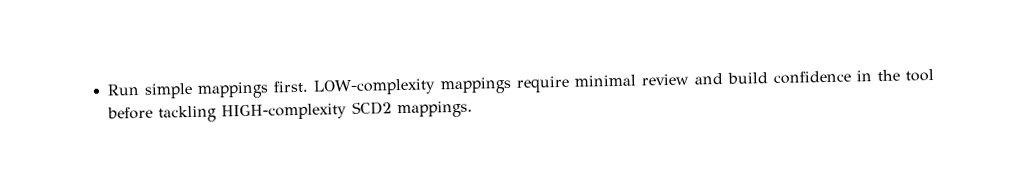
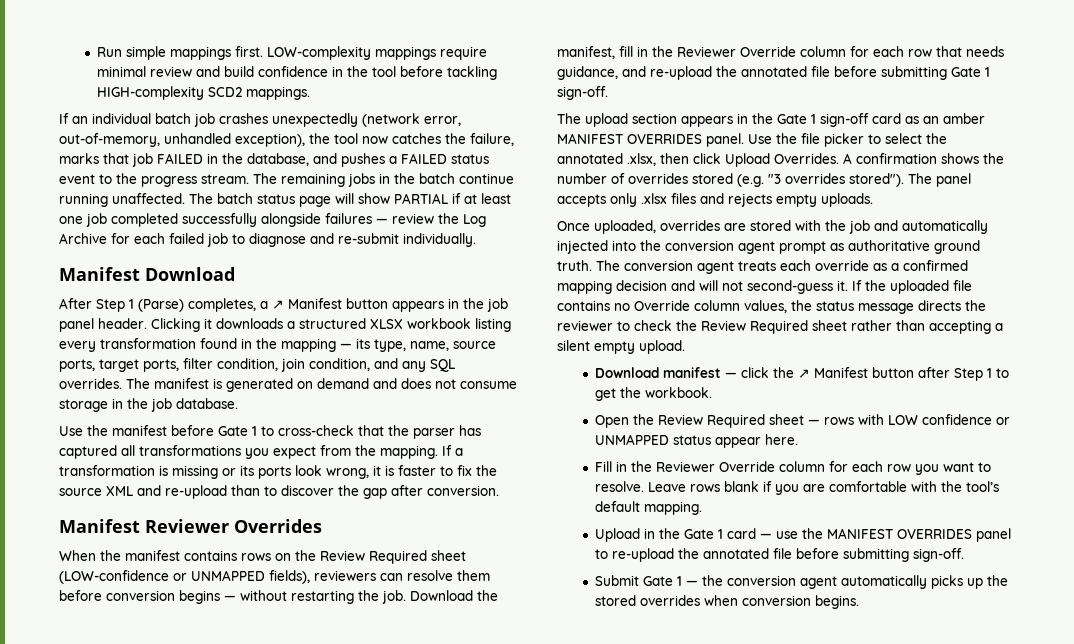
+ If an individual batch job crashes unexpectedly (network error, out-of-memory, unhandled exception), the tool now catches the failure, marks that job FAILED in the database, and pushes a FAILED status event to the progress stream. The remaining jobs in the batch continue running unaffected. The batch status page will show PARTIAL if at least one job completed successfully alongside failures — review the Log Archive for each failed job to diagnose and re-submit individually.
+ Manifest Download
+ After Step 1 (Parse) completes, a ↗ Manifest button appears in the job panel header. Clicking it downloads a structured XLSX workbook listing every transformation found in the mapping — its type, name, source ports, target ports, filter condition, join condition, and any SQL overrides. The manifest is generated on demand and does not consume storage in the job database.
+ Use the manifest before Gate 1 to cross-check that the parser has captured all transformations you expect from the mapping. If a transformation is missing or its ports look wrong, it is faster to fix the source XML and re-upload than to discover the gap after conversion.
+ Manifest Reviewer Overrides
+ When the manifest contains rows on the Review Required sheet (LOW-confidence or UNMAPPED fields), reviewers can resolve them before conversion begins — without restarting the job. Download the manifest, fill in the Reviewer Override column for each row that needs guidance, and re-upload the annotated file before submitting Gate 1 sign-off.
+ The upload section appears in the Gate 1 sign-off card as an amber MANIFEST OVERRIDES panel. Use the file picker to select the annotated .xlsx, then click Upload Overrides. A confirmation shows the number of overrides stored (e.g. "3 overrides stored"). The panel accepts only .xlsx files and rejects empty uploads.
+ Once uploaded, overrides are stored with the job and automatically injected into the conversion agent prompt as authoritative ground truth. The conversion agent treats each override as a confirmed mapping decision and will not second-guess it. If the uploaded file contains no Override column values, the status message directs the reviewer to check the Review Required sheet rather than accepting a silent empty upload.
+ Download manifest — click the ↗ Manifest button after Step 1 to get the workbook.
+ Open the Review Required sheet — rows with LOW confidence or UNMAPPED status appear here.
+ Fill in the Reviewer Override column for each row you want to resolve. Leave rows blank if you are comfortable with the tool’s default mapping.
+ Upload in the Gate 1 card — use the MANIFEST OVERRIDES panel to re-upload the annotated file before submitting sign-off.
+ Submit Gate 1 — the conversion agent automatically picks up the stored overrides when conversion begins.

